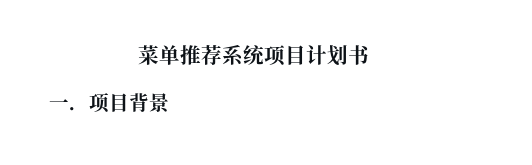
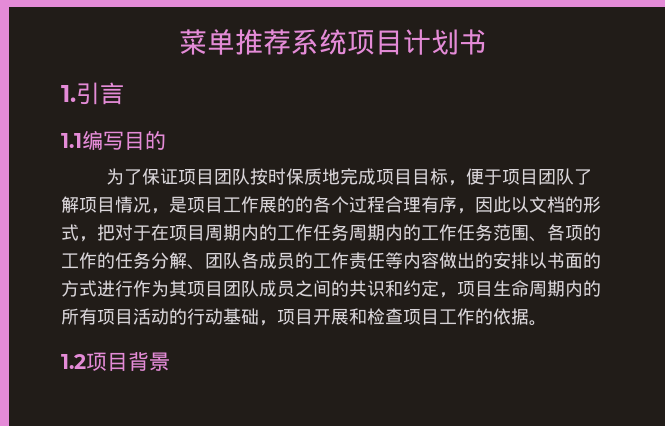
- 一．项目背景
+ 1.引言
+ 1.1编写目的
+ 为了保证项目团队按时保质地完成项目目标，便于项目团队了解项目情况，是项目工作展的的各个过程合理有序，因此以文档的形式，把对于在项目周期内的工作任务周期内的工作任务范围、各项的工作的任务分解、团队各成员的工作责任等内容做出的安排以书面的方式进行作为其项目团队成员之间的共识和约定，项目生命周期内的所有项目活动的行动基础，项目开展和检查项目工作的依据。
+ 1.2项目背景

